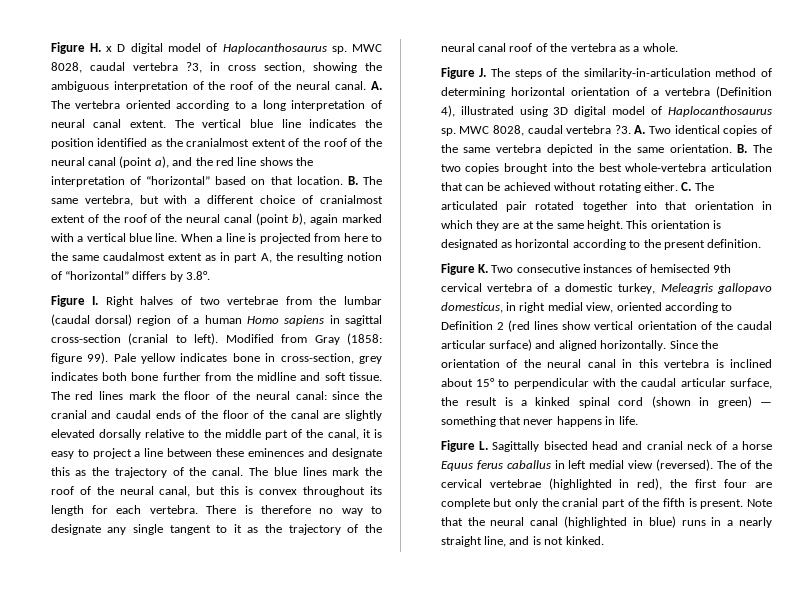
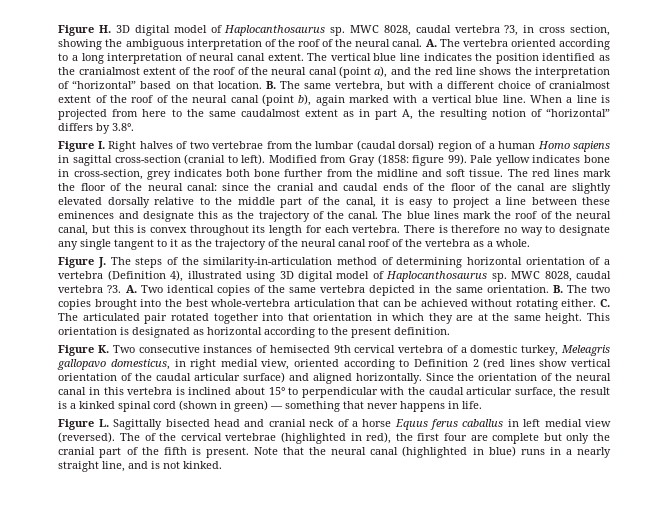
- Figure H. x D digital model of Haplocanthosaurus sp.
+ Figure H. 3D digital model of Haplocanthosaurus sp.

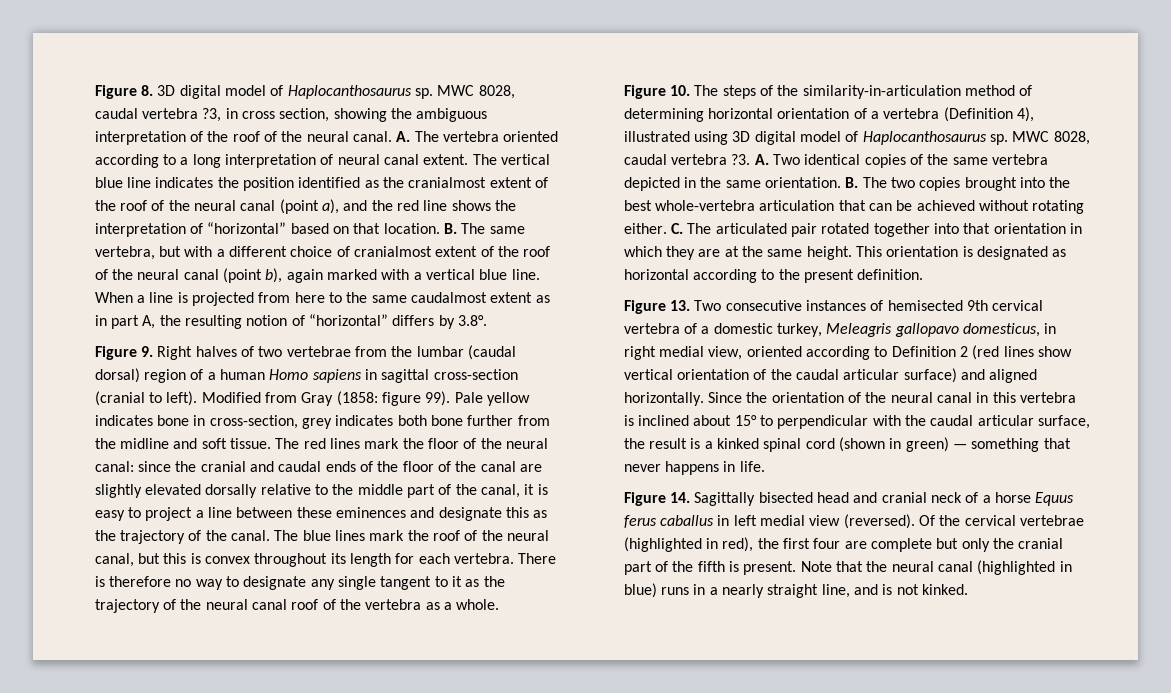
- Figure H. 3D digital model of Haplocanthosaurus sp.
+ Figure 8. 3D digital model of Haplocanthosaurus sp.
- Figure I. Right halves of two vertebrae from the lumbar (caudal dorsal) region of a human Homo sapiens in sagittal cross-section (cranial to left).
+ Figure 9. Right halves of two vertebrae from the lumbar (caudal dorsal) region of a human Homo sapiens in sagittal cross-section (cranial to left).
- Figure J. The steps of the similarity-in-articulation method of determining horizontal orientation of a vertebra (Definition 4), illustrated using 3D digital model of Haplocanthosaurus sp.
+ Figure 10. The steps of the similarity-in-articulation method of determining horizontal orientation of a vertebra (Definition 4), illustrated using 3D digital model of Haplocanthosaurus sp.
- Figure K. Two consecutive instances of hemisected 9th cervical vertebra of a domestic turkey, Meleagris gallopavo domesticus, in right medial view, oriented according to Definition 2 (red lines show vertical orientation of the caudal articular surface) and aligned horizontally.
+ Figure 13. Two consecutive instances of hemisected 9th cervical vertebra of a domestic turkey, Meleagris gallopavo domesticus, in right medial view, oriented according to Definition 2 (red lines show vertical orientation of the caudal articular surface) and aligned horizontally.
- Figure L. Sagittally bisected head and cranial neck of a horse Equus ferus caballus in left medial view (reversed).
+ Figure 14. Sagittally bisected head and cranial neck of a horse Equus ferus caballus in left medial view (reversed).
- The of the cervical vertebrae (highlighted in red), the first four are complete but only the cranial part of the fifth is present.
+ Of the cervical vertebrae (highlighted in red), the first four are complete but only the cranial part of the fifth is present.

